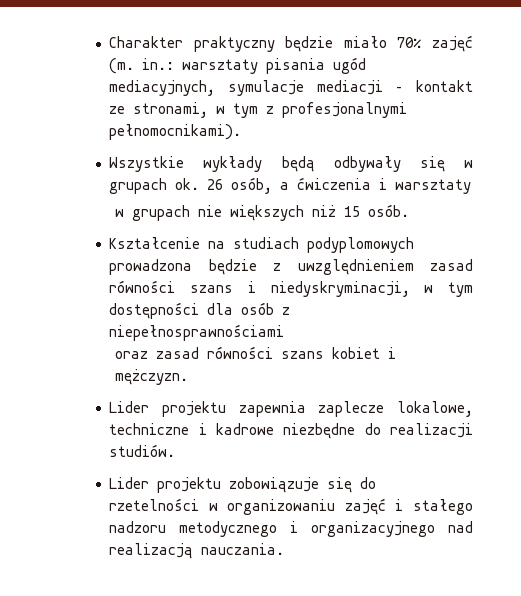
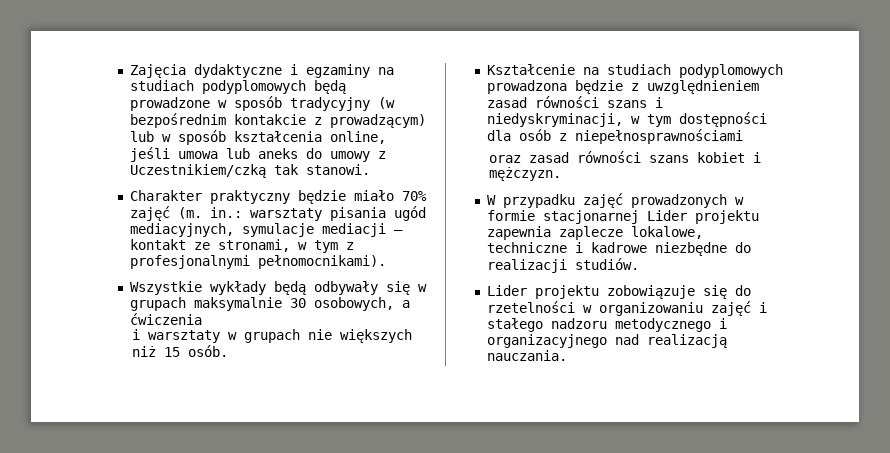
+ Zajęcia dydaktyczne i egzaminy na studiach podyplomowych będą prowadzone w sposób tradycyjny (w bezpośrednim kontakcie z prowadzącym) lub w sposób kształcenia online, jeśli umowa lub aneks do umowy z Uczestnikiem/czką tak stanowi.
- Wszystkie wykłady będą odbywały się w grupach ok. 26 osób, a ćwiczenia i warsztaty
- w grupach nie większych niż 15 osób.
+ Wszystkie wykłady będą odbywały się w grupach maksymalnie 30 osobowych, a ćwiczenia
+ i warsztaty w grupach nie większych niż 15 osób.
- Lider projektu zapewnia zaplecze lokalowe, techniczne i kadrowe niezbędne do realizacji studiów.
+ W przypadku zajęć prowadzonych w formie stacjonarnej Lider projektu zapewnia zaplecze lokalowe, techniczne i kadrowe niezbędne do realizacji studiów.

